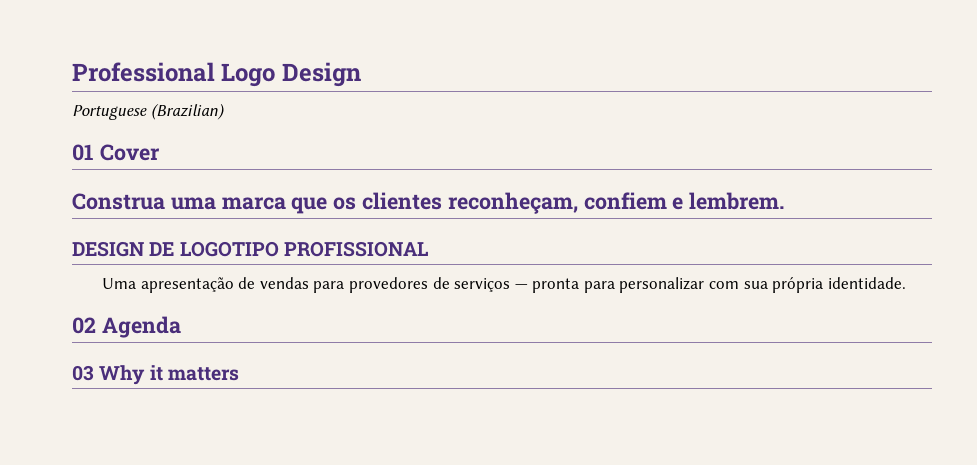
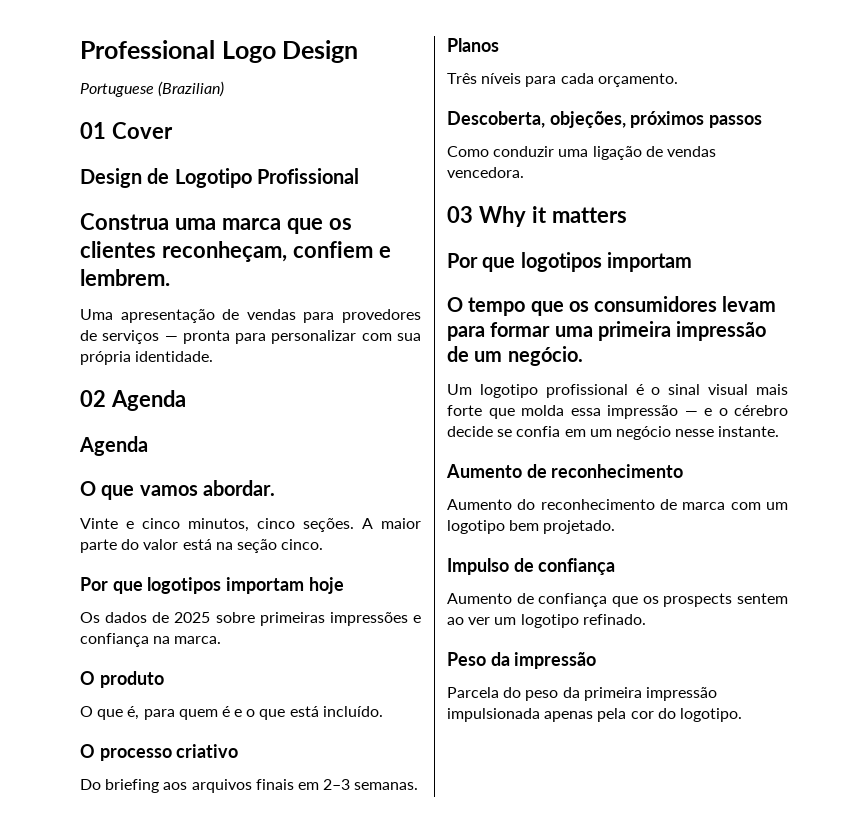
+ Design de Logotipo Profissional
- DESIGN DE LOGOTIPO PROFISSIONAL
  02 Agenda
+ Agenda
+ O que vamos abordar.
+ Vinte e cinco minutos, cinco seções. A maior parte do valor está na seção cinco.
+ Por que logotipos importam hoje
+ Os dados de 2025 sobre primeiras impressões e confiança na marca.
+ O produto
+ O que é, para quem é e o que está incluído.
+ O processo criativo
+ Do briefing aos arquivos finais em 2–3 semanas.
+ Planos
+ Três níveis para cada orçamento.
+ Descoberta, objeções, próximos passos
+ Como conduzir uma ligação de vendas vencedora.
  03 Why it matters
+ Por que logotipos importam
+ O tempo que os consumidores levam para formar uma primeira impressão de um negócio.
+ Um logotipo profissional é o sinal visual mais forte que molda essa impressão — e o cérebro decide se confia em um negócio nesse instante.
+ Aumento de reconhecimento
+ Aumento do reconhecimento de marca com um logotipo bem projetado.
+ Impulso de confiança
+ Aumento de confiança que os prospects sentem ao ver um logotipo refinado.
+ Peso da impressão
+ Parcela do peso da primeira impressão impulsionada apenas pela cor do logotipo.

